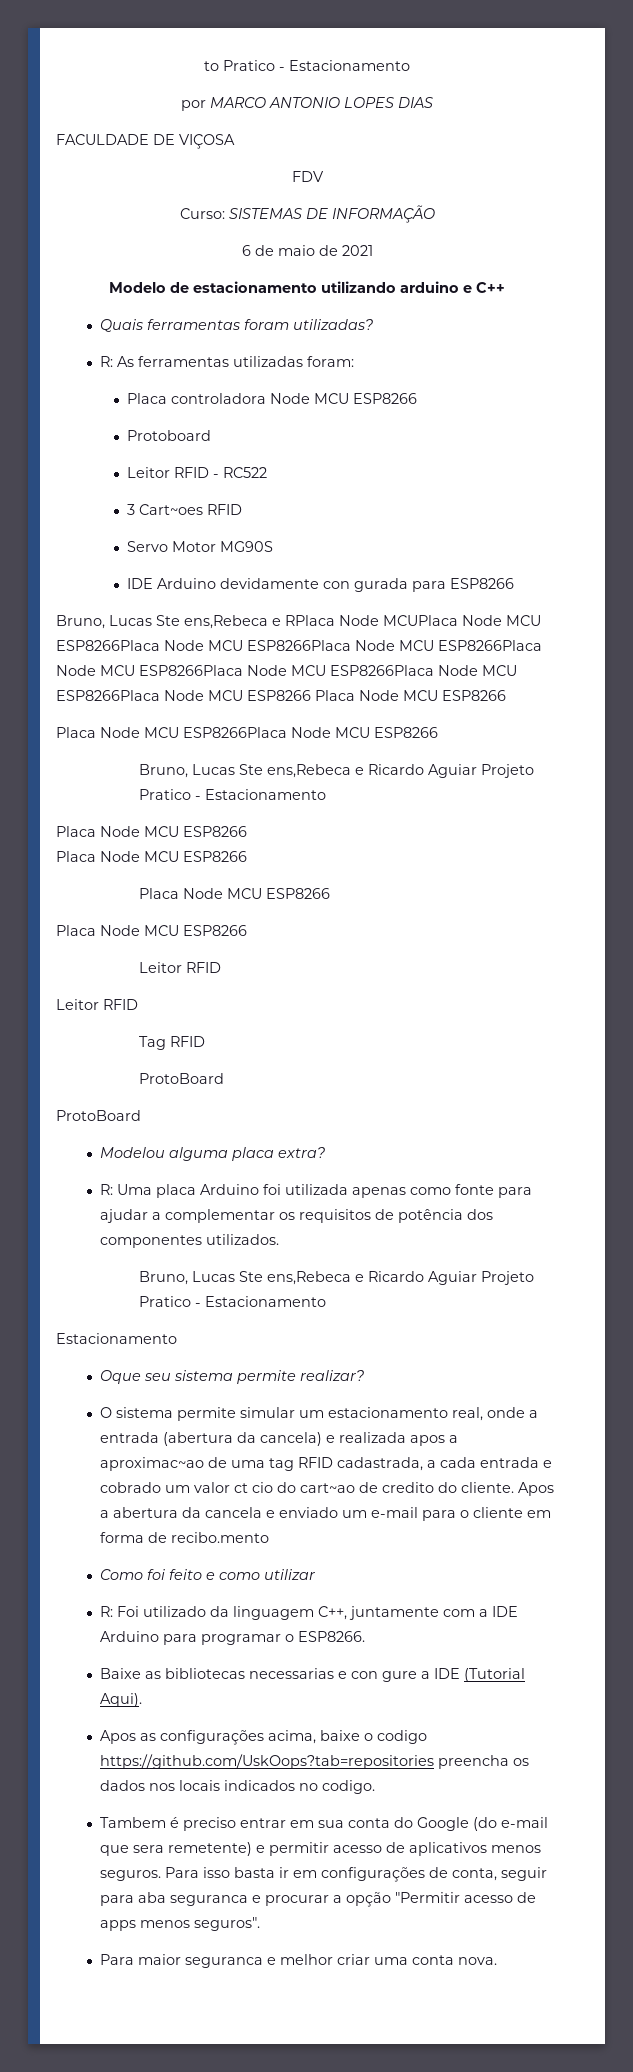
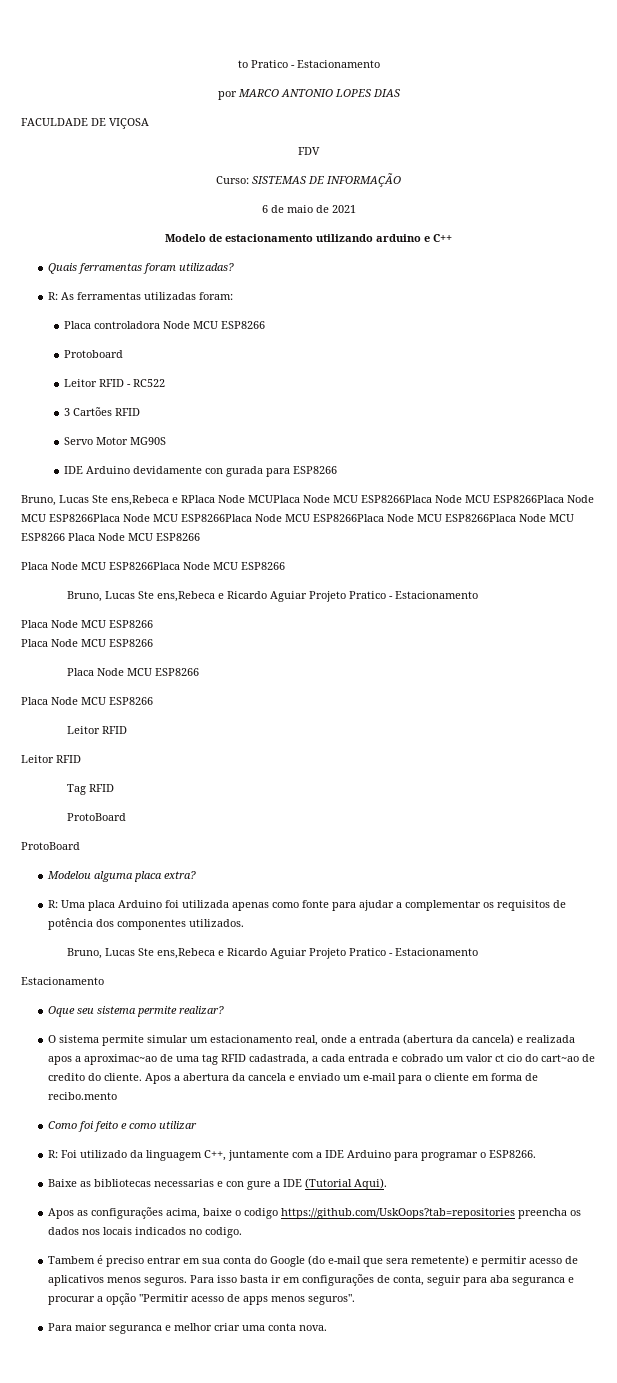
- 3 Cart~oes RFID
+ 3 Cartões RFID

